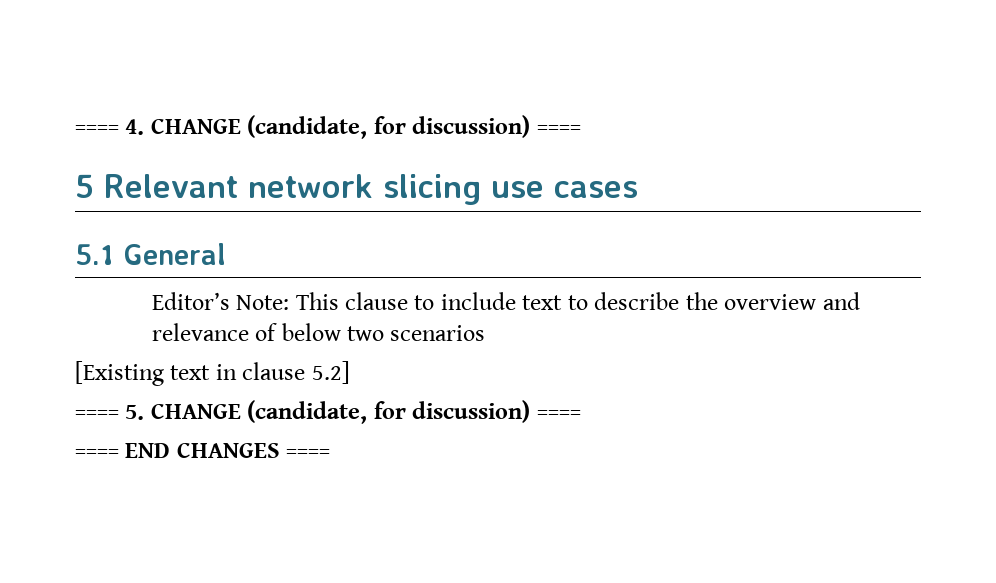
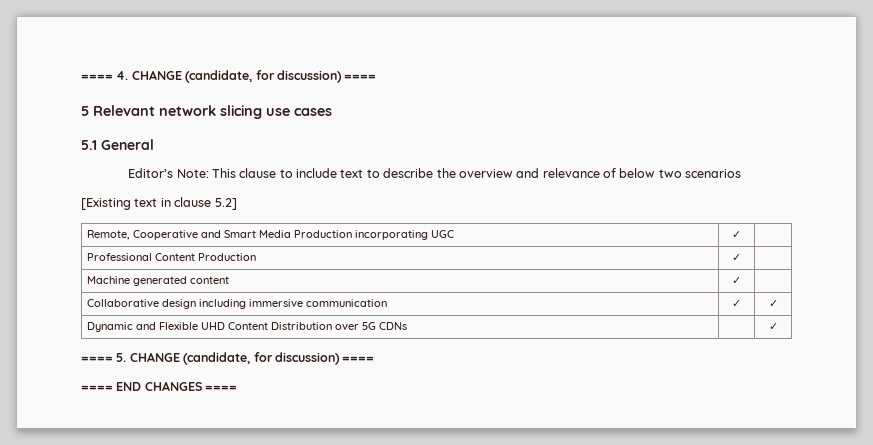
+ Remote, Cooperative and Smart Media Production incorporating UGC | ✓ |
+ Professional Content Production | ✓ |
+ Machine generated content | ✓ |
+ Collaborative design including immersive communication | ✓ | ✓
+ Dynamic and Flexible UHD Content Distribution over 5G CDNs | | ✓

